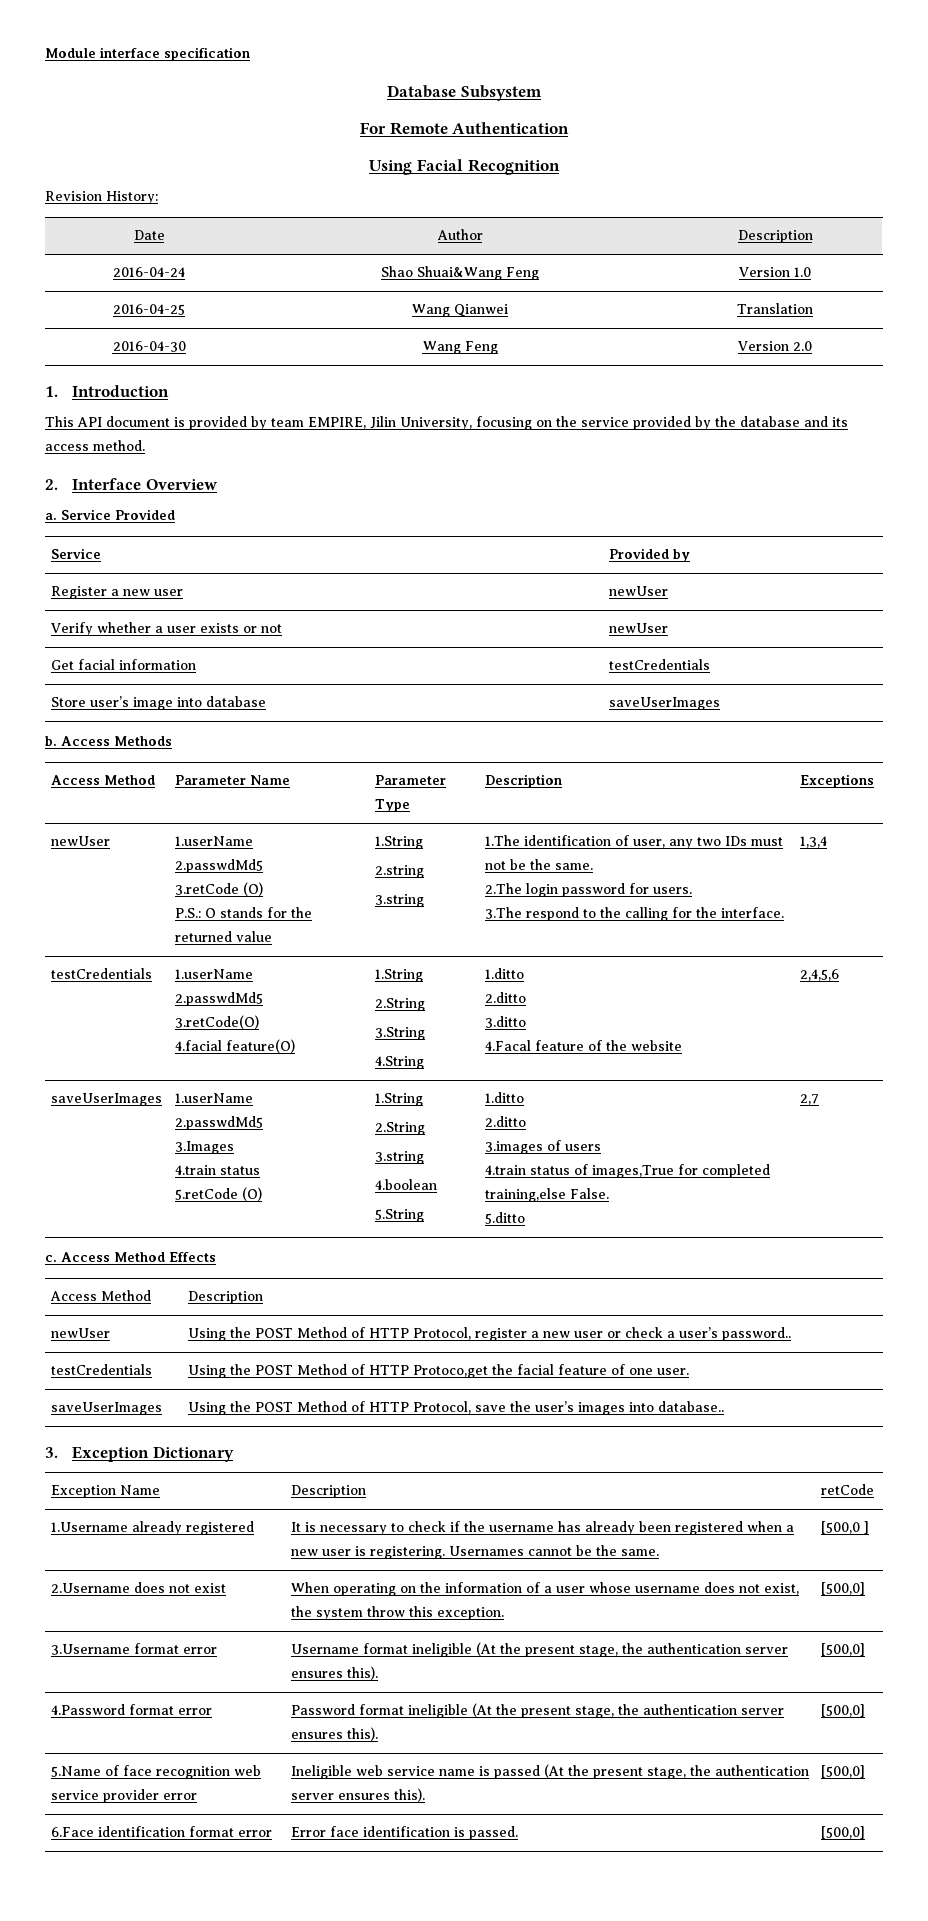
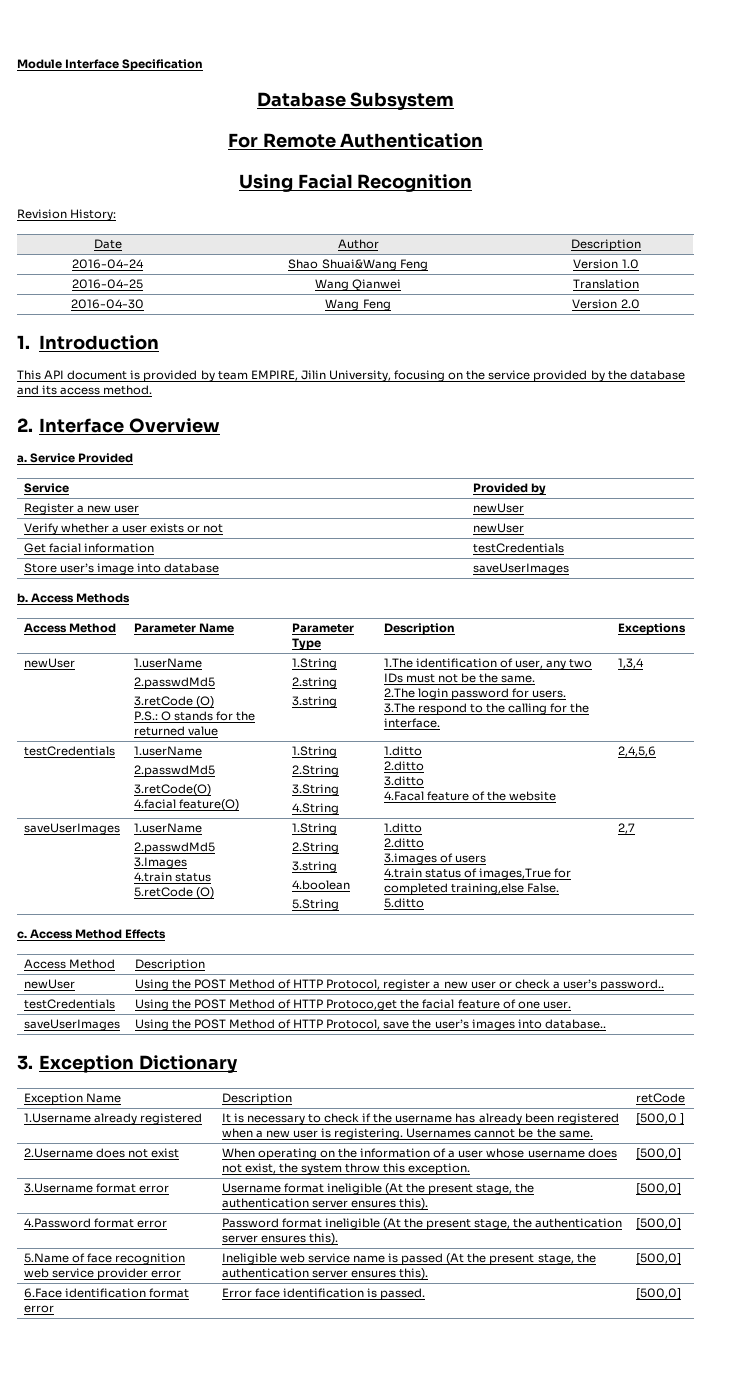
- Module interface specification
+ Module Interface Specification

